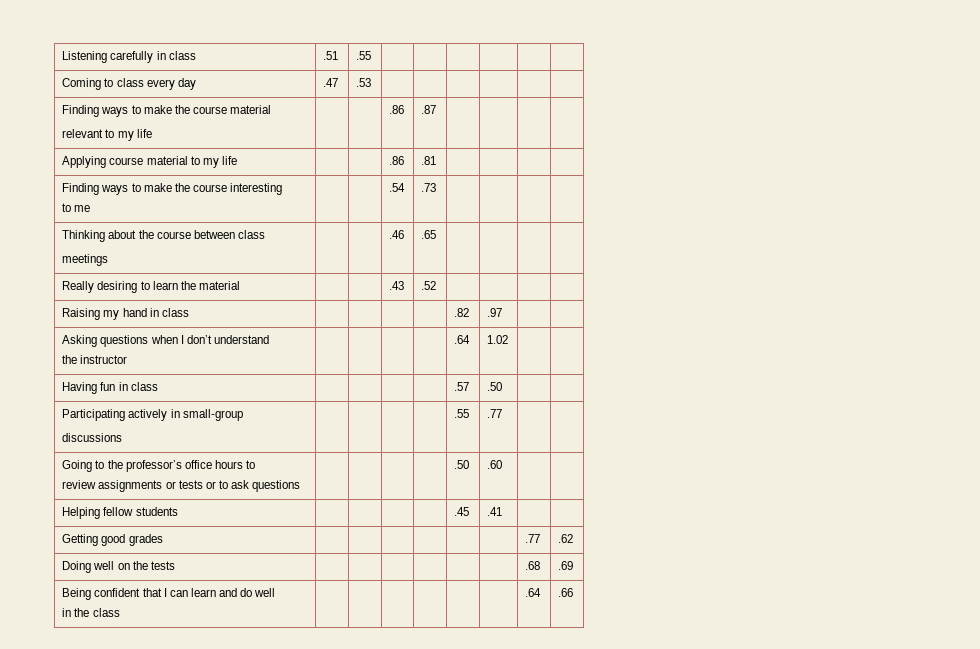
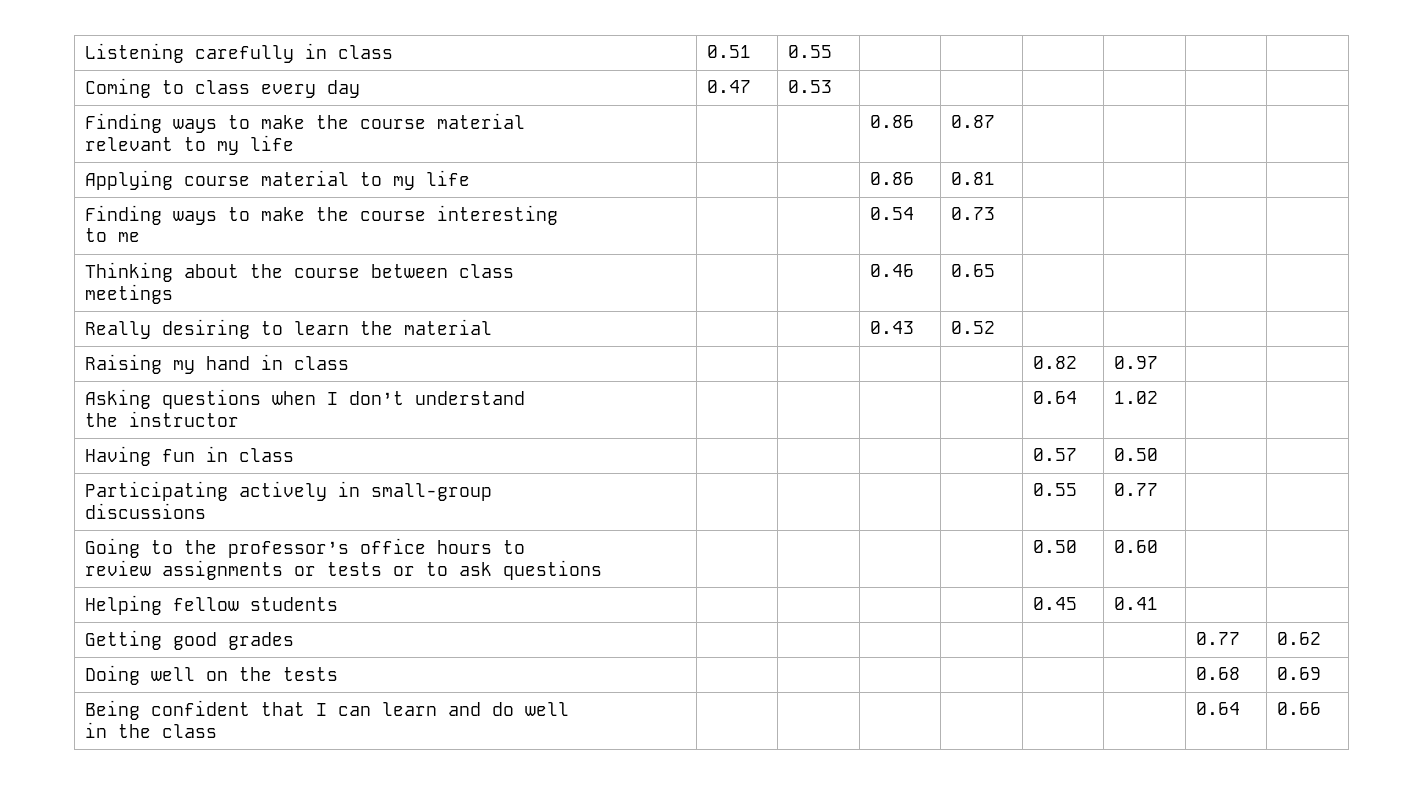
- Listening carefully in class | .51 | .55 | | | | | |
+ Listening carefully in class | 0.51 | 0.55 | | | | | |
- Coming to class every day | .47 | .53 | | | | | |
+ Coming to class every day | 0.47 | 0.53 | | | | | |
  Finding ways to make the course material
- relevant to my life | | | .86 | .87 | | | |
+ relevant to my life | | | 0.86 | 0.87 | | | |
- Applying course material to my life | | | .86 | .81 | | | |
+ Applying course material to my life | | | 0.86 | 0.81 | | | |
  Finding ways to make the course interesting
- to me | | | .54 | .73 | | | |
+ to me | | | 0.54 | 0.73 | | | |
  Thinking about the course between class
- meetings | | | .46 | .65 | | | |
+ meetings | | | 0.46 | 0.65 | | | |
- Really desiring to learn the material | | | .43 | .52 | | | |
+ Really desiring to learn the material | | | 0.43 | 0.52 | | | |
- Raising my hand in class | | | | | .82 | .97 | |
+ Raising my hand in class | | | | | 0.82 | 0.97 | |
  Asking questions when I don’t understand
- the instructor | | | | | .64 | 1.02 | |
+ the instructor | | | | | 0.64 | 1.02 | |
- Having fun in class | | | | | .57 | .50 | |
+ Having fun in class | | | | | 0.57 | 0.50 | |
  Participating actively in small-group
- discussions | | | | | .55 | .77 | |
+ discussions | | | | | 0.55 | 0.77 | |
  Going to the professor’s office hours to
- review assignments or tests or to ask questions | | | | | .50 | .60 | |
+ review assignments or tests or to ask questions | | | | | 0.50 | 0.60 | |
- Helping fellow students | | | | | .45 | .41 | |
+ Helping fellow students | | | | | 0.45 | 0.41 | |
- Getting good grades | | | | | | | .77 | .62
+ Getting good grades | | | | | | | 0.77 | 0.62
- Doing well on the tests | | | | | | | .68 | .69
+ Doing well on the tests | | | | | | | 0.68 | 0.69
  Being confident that I can learn and do well
- in the class | | | | | | | .64 | .66
+ in the class | | | | | | | 0.64 | 0.66

